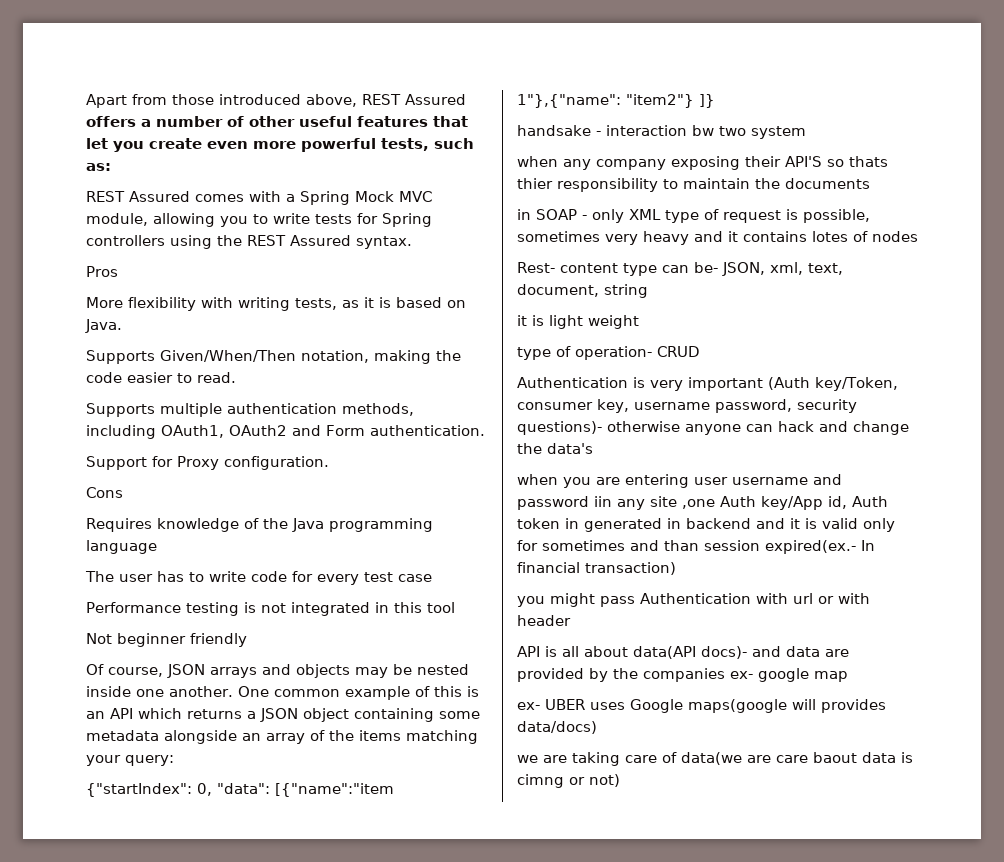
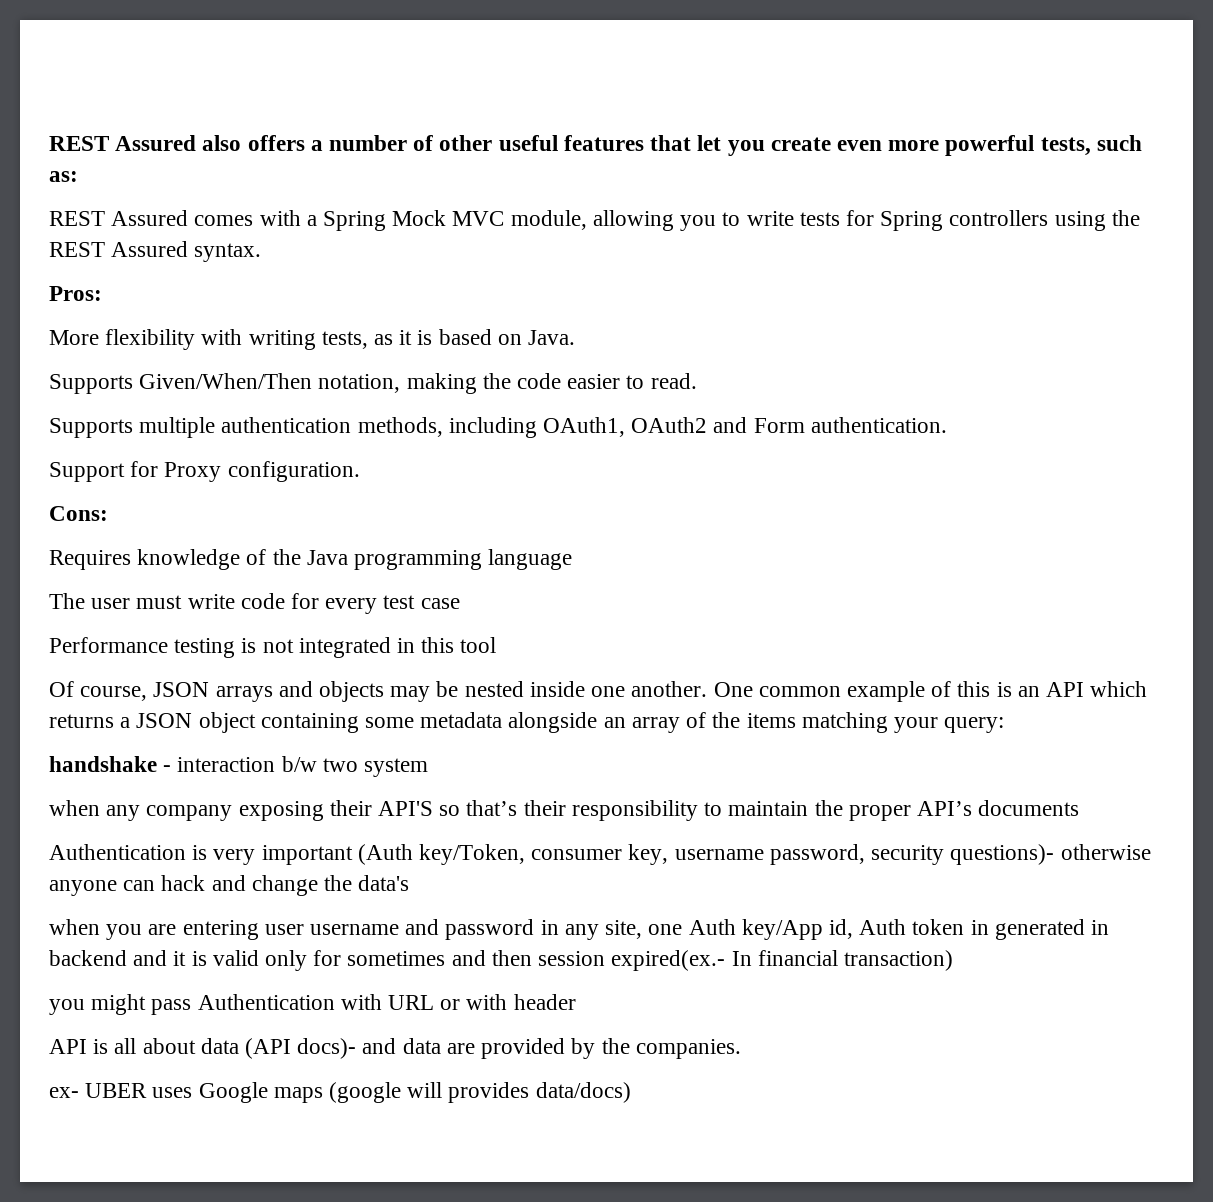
- Apart from those introduced above, REST Assured offers a number of other useful features that let you create even more powerful tests, such as:
+ REST Assured also offers a number of other useful features that let you create even more powerful tests, such as:
- Pros
+ Pros:
- Cons
+ Cons:
- The user has to write code for every test case
+ The user must write code for every test case
- Not beginner friendly
- {"startIndex": 0, "data": [{"name":"item 1"},{"name": "item2"} ]}
- handsake - interaction bw two system
+ handshake - interaction b/w two system
- when any company exposing their API'S so thats thier responsibility to maintain the documents
+ when any company exposing their API'S so that’s their responsibility to maintain the proper API’s documents
- in SOAP - only XML type of request is possible, sometimes very heavy and it contains lotes of nodes
- Rest- content type can be- JSON, xml, text, document, string
- it is light weight
- type of operation- CRUD
- when you are entering user username and password iin any site ,one Auth key/App id, Auth token in generated in backend and it is valid only for sometimes and than session expired(ex.- In financial transaction)
+ when you are entering user username and password in any site, one Auth key/App id, Auth token in generated in backend and it is valid only for sometimes and then session expired(ex.- In financial transaction)
- you might pass Authentication with url or with header
+ you might pass Authentication with URL or with header
- API is all about data(API docs)- and data are provided by the companies ex- google map
+ API is all about data (API docs)- and data are provided by the companies.
- ex- UBER uses Google maps(google will provides data/docs)
+ ex- UBER uses Google maps (google will provides data/docs)
- we are taking care of data(we are care baout data is cimng or not)

